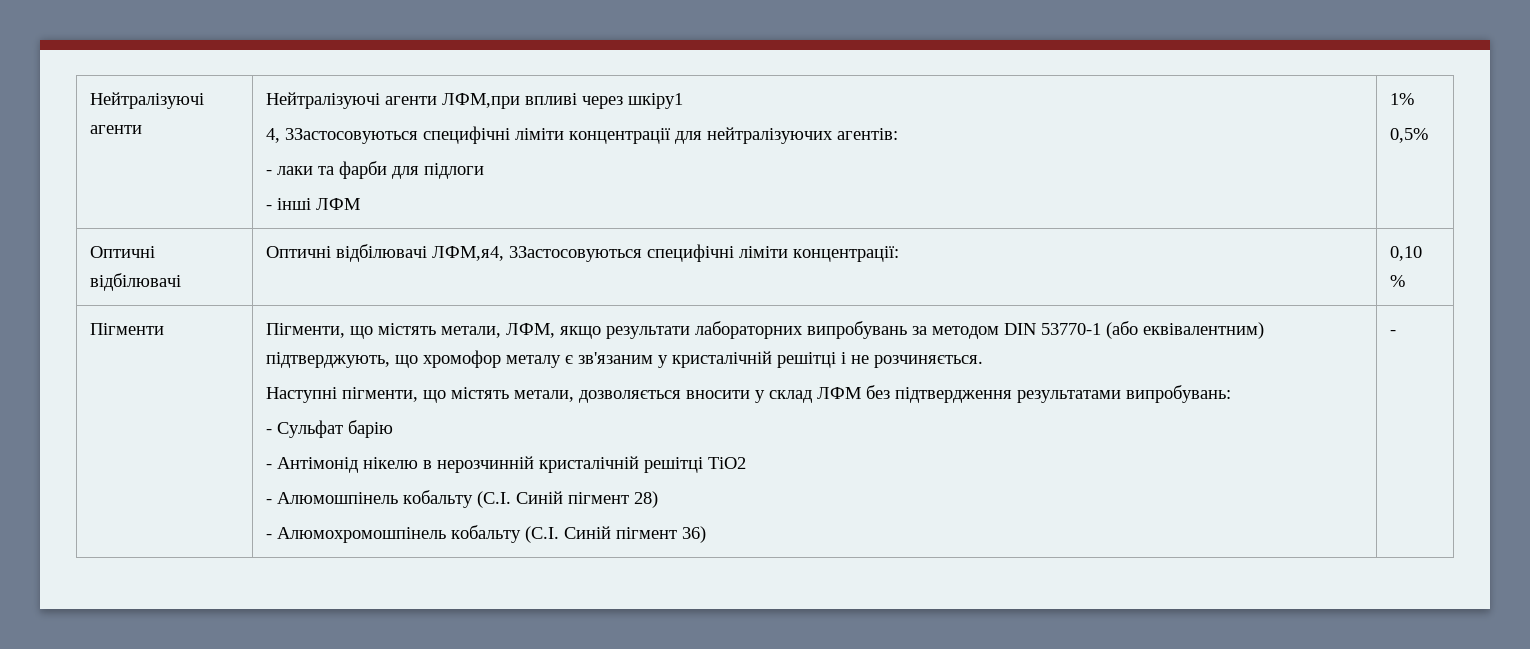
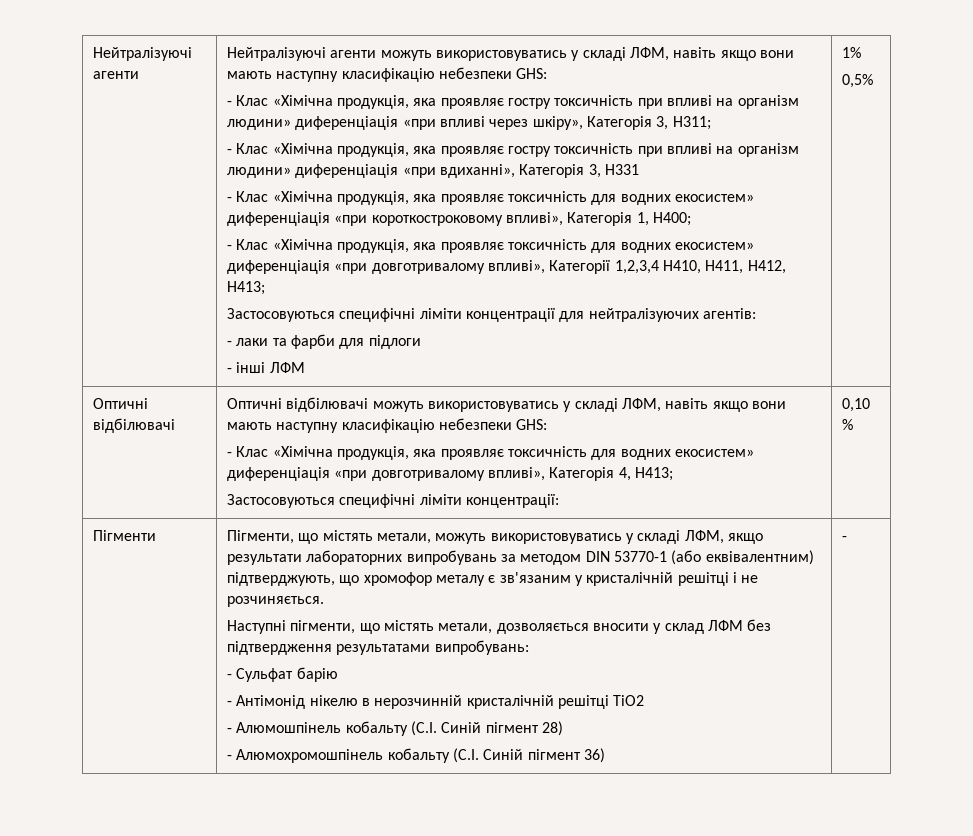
- Нейтралізуючі агенти ЛФМ,при впливі через шкіру1
- 4, 3Застосовуються специфічні ліміти концентрації для нейтралізуючих агентів:
+ Нейтралізуючі агенти можуть використовуватись у складі ЛФМ, навіть якщо вони мають наступну класифікацію небезпеки GHS:
+ - Клас «Хімічна продукція, яка проявляє гостру токсичність при впливі на організм людини» диференціація «при впливі через шкіру», Категорія 3, H311;
+ - Клас «Хімічна продукція, яка проявляє гостру токсичність при впливі на організм людини» диференціація «при вдиханні», Категорія 3, H331
+ - Клас «Хімічна продукція, яка проявляє токсичність для водних екосистем» диференціація «при короткостроковому впливі», Категорія 1, H400;
+ - Клас «Хімічна продукція, яка проявляє токсичність для водних екосистем» диференціація «при довготривалому впливі», Категорії 1,2,3,4 H410, H411, H412, H413;
+ Застосовуються специфічні ліміти концентрації для нейтралізуючих агентів:
- Оптичні відбілювачі | Оптичні відбілювачі ЛФМ,я4, 3Застосовуються специфічні ліміти концентрації: | 0,10 %
+ Оптичні відбілювачі | Оптичні відбілювачі можуть використовуватись у складі ЛФМ, навіть якщо вони мають наступну класифікацію небезпеки GHS:
+ - Клас «Хімічна продукція, яка проявляє токсичність для водних екосистем» диференціація «при довготривалому впливі», Категорія 4, H413;
+ Застосовуються специфічні ліміти концентрації: | 0,10 %
- Пігменти, що містять метали, ЛФМ, якщо результати лабораторних випробувань за методом DIN 53770-1 (або еквівалентним) підтверджують, що хромофор металу є зв'язаним у кристалічній решітці і не розчиняється.
+ Пігменти, що містять метали, можуть використовуватись у складі ЛФМ, якщо результати лабораторних випробувань за методом DIN 53770-1 (або еквівалентним) підтверджують, що хромофор металу є зв'язаним у кристалічній решітці і не розчиняється.

